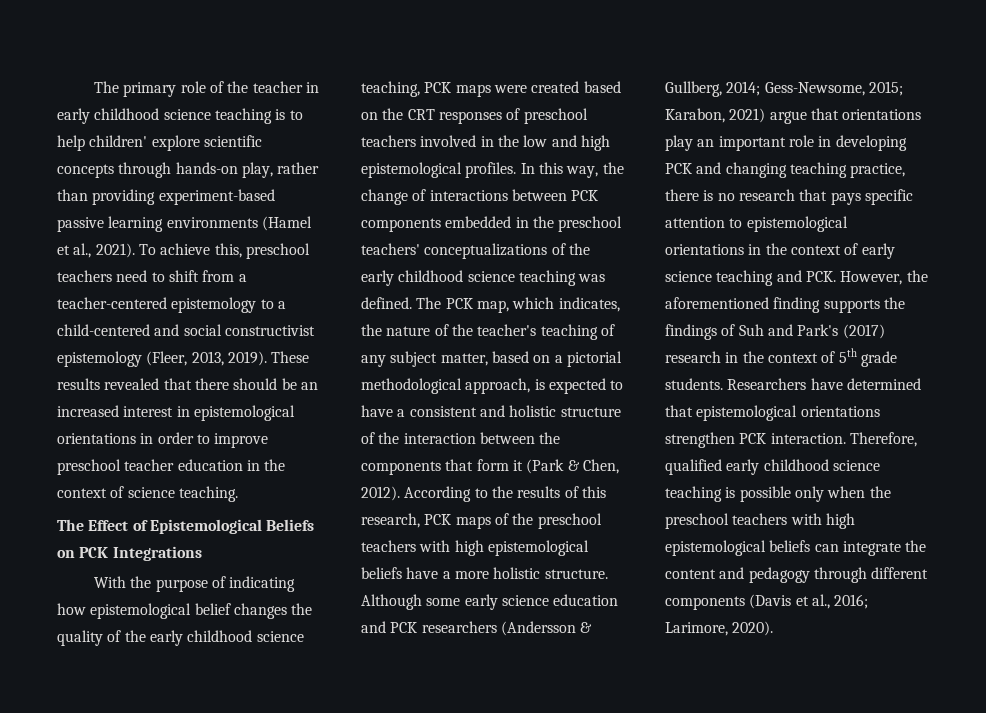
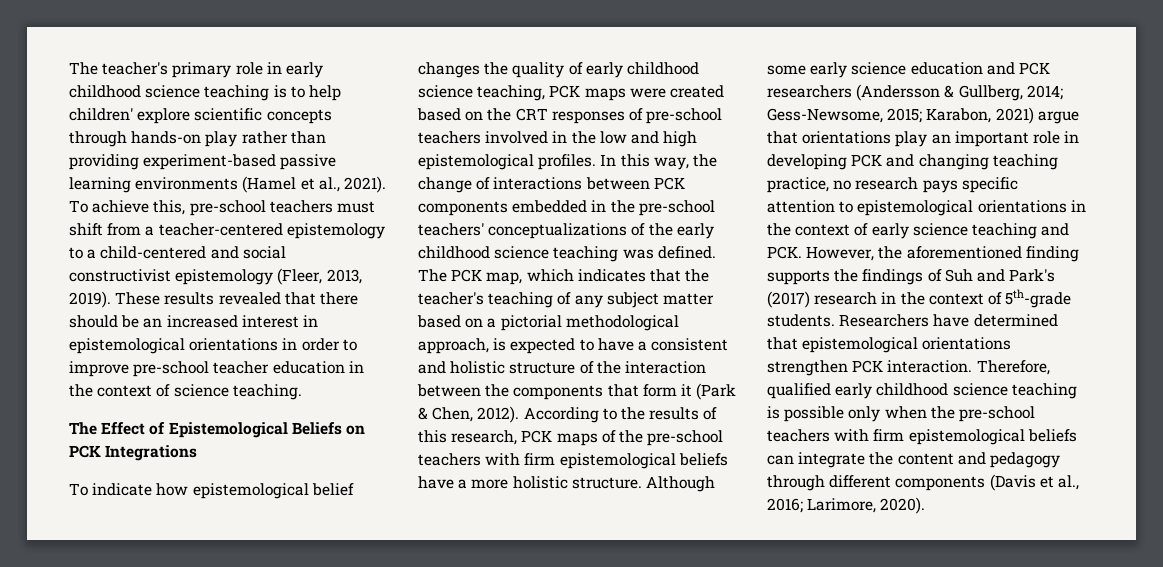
- The primary role of the teacher in early childhood science teaching is to help children' explore scientific concepts through hands-on play, rather than providing experiment-based passive learning environments (Hamel et al., 2021).
+ The teacher's primary role in early childhood science teaching is to help children' explore scientific concepts through hands-on play rather than providing experiment-based passive learning environments (Hamel et al., 2021).
- To achieve this, preschool teachers need to shift from a teacher-centered epistemology to a child-centered and social constructivist epistemology (Fleer, 2013, 2019).
+ To achieve this, pre-school teachers must shift from a teacher-centered epistemology to a child-centered and social constructivist epistemology (Fleer, 2013, 2019).
- These results revealed that there should be an increased interest in epistemological orientations in order to improve preschool teacher education in the context of science teaching.
+ These results revealed that there should be an increased interest in epistemological orientations in order to improve pre-school teacher education in the context of science teaching.
- With the purpose of indicating how epistemological belief changes the quality of the early childhood science teaching, PCK maps were created based on the CRT responses of preschool teachers involved in the low and high epistemological profiles.
+ To indicate how epistemological belief changes the quality of early childhood science teaching, PCK maps were created based on the CRT responses of pre-school teachers involved in the low and high epistemological profiles.
- In this way, the change of interactions between PCK components embedded in the preschool teachers' conceptualizations of the early childhood science teaching was defined.
+ In this way, the change of interactions between PCK components embedded in the pre-school teachers' conceptualizations of the early childhood science teaching was defined.
- The PCK map, which indicates, the nature of the teacher's teaching of any subject matter, based on a pictorial methodological approach, is expected to have a consistent and holistic structure of the interaction between the components that form it (Park & Chen, 2012).
+ The PCK map, which indicates that the teacher's teaching of any subject matter based on a pictorial methodological approach, is expected to have a consistent and holistic structure of the interaction between the components that form it (Park & Chen, 2012).
- According to the results of this research, PCK maps of the preschool teachers with high epistemological beliefs have a more holistic structure.
+ According to the results of this research, PCK maps of the pre-school teachers with firm epistemological beliefs have a more holistic structure.
- Karabon, 2021) argue that orientations play an important role in developing PCK and changing teaching practice, there is no research that pays specific attention to epistemological orientations in the context of early science teaching and PCK. However, the aforementioned finding supports the findings of Suh and Park's (2017) research in the context of 5th grade students.
+ Karabon, 2021) argue that orientations play an important role in developing PCK and changing teaching practice, no research pays specific attention to epistemological orientations in the context of early science teaching and PCK. However, the aforementioned finding supports the findings of Suh and Park's (2017) research in the context of 5th-grade students.
- Therefore, qualified early childhood science teaching is possible only when the preschool teachers with high epistemological beliefs can integrate the content and pedagogy through different components (Davis et al., 2016; Larimore, 2020).
+ Therefore, qualified early childhood science teaching is possible only when the pre-school teachers with firm epistemological beliefs can integrate the content and pedagogy through different components (Davis et al., 2016; Larimore, 2020).

